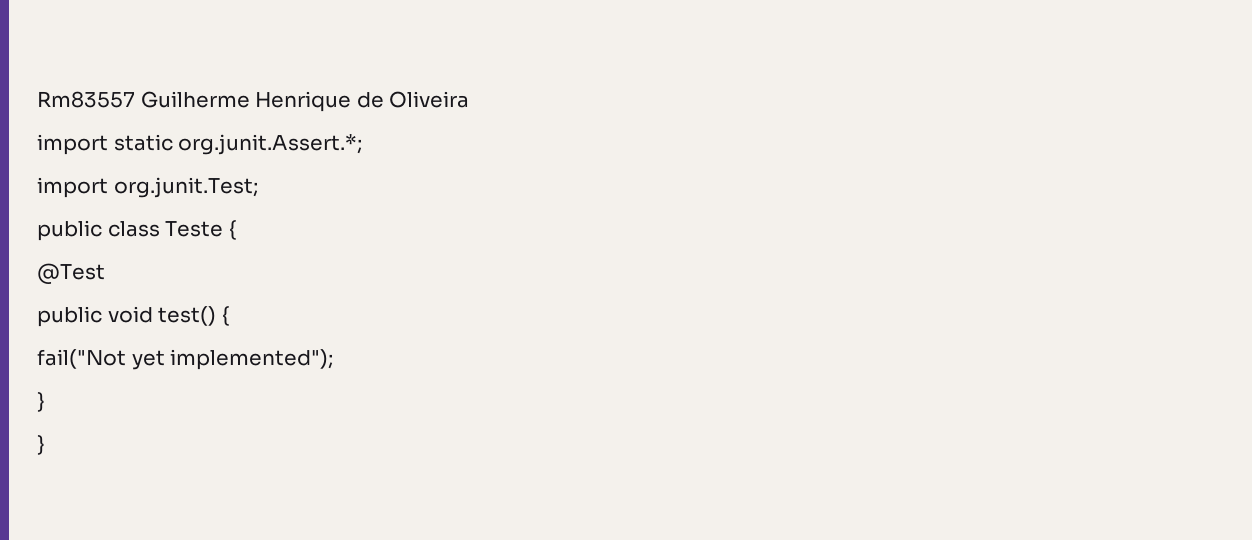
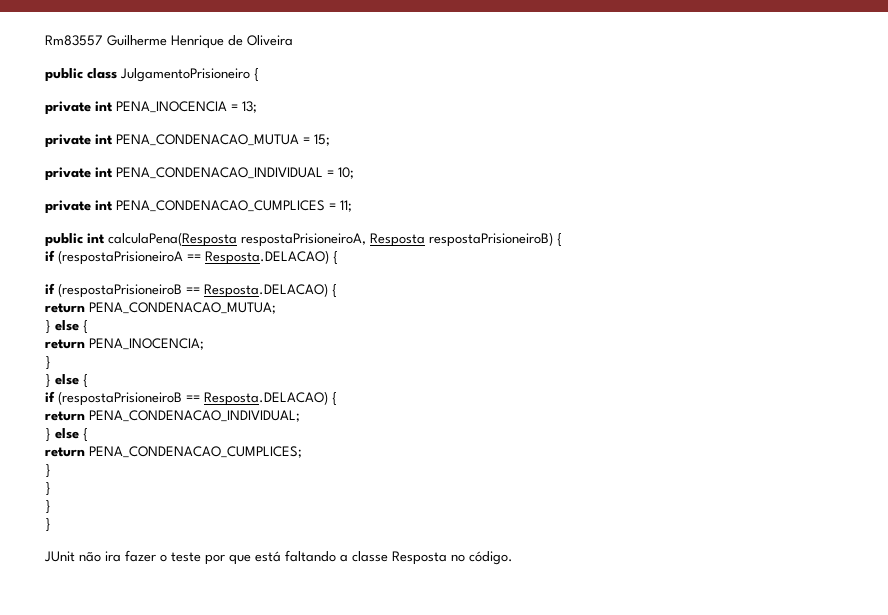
- import static org.junit.Assert.*;
- import org.junit.Test;
- public class Teste {
- @Test
- public void test() {
- fail("Not yet implemented");
+ public class JulgamentoPrisioneiro {
+ private int PENA_INOCENCIA = 13;
+ private int PENA_CONDENACAO_MUTUA = 15;
+ private int PENA_CONDENACAO_INDIVIDUAL = 10;
+ private int PENA_CONDENACAO_CUMPLICES = 11;
+ public int calculaPena(Resposta respostaPrisioneiroA, Resposta respostaPrisioneiroB) {
+ if (respostaPrisioneiroA == Resposta.DELACAO) {
+ if (respostaPrisioneiroB == Resposta.DELACAO) {
+ return PENA_CONDENACAO_MUTUA;
+ } else {
+ return PENA_INOCENCIA;
+ }
+ } else {
+ if (respostaPrisioneiroB == Resposta.DELACAO) {
+ return PENA_CONDENACAO_INDIVIDUAL;
+ } else {
+ return PENA_CONDENACAO_CUMPLICES;
  }
  }
+ }
+ }
+ JUnit não ira fazer o teste por que está faltando a classe Resposta no código.

